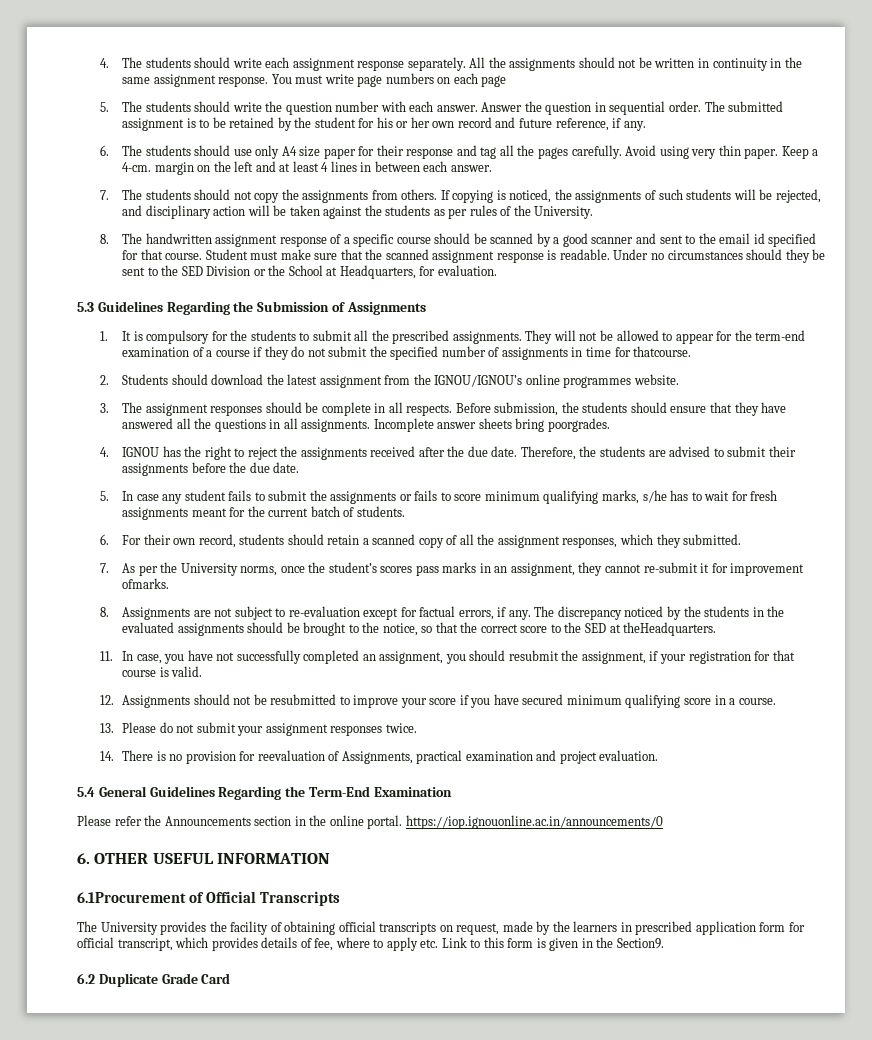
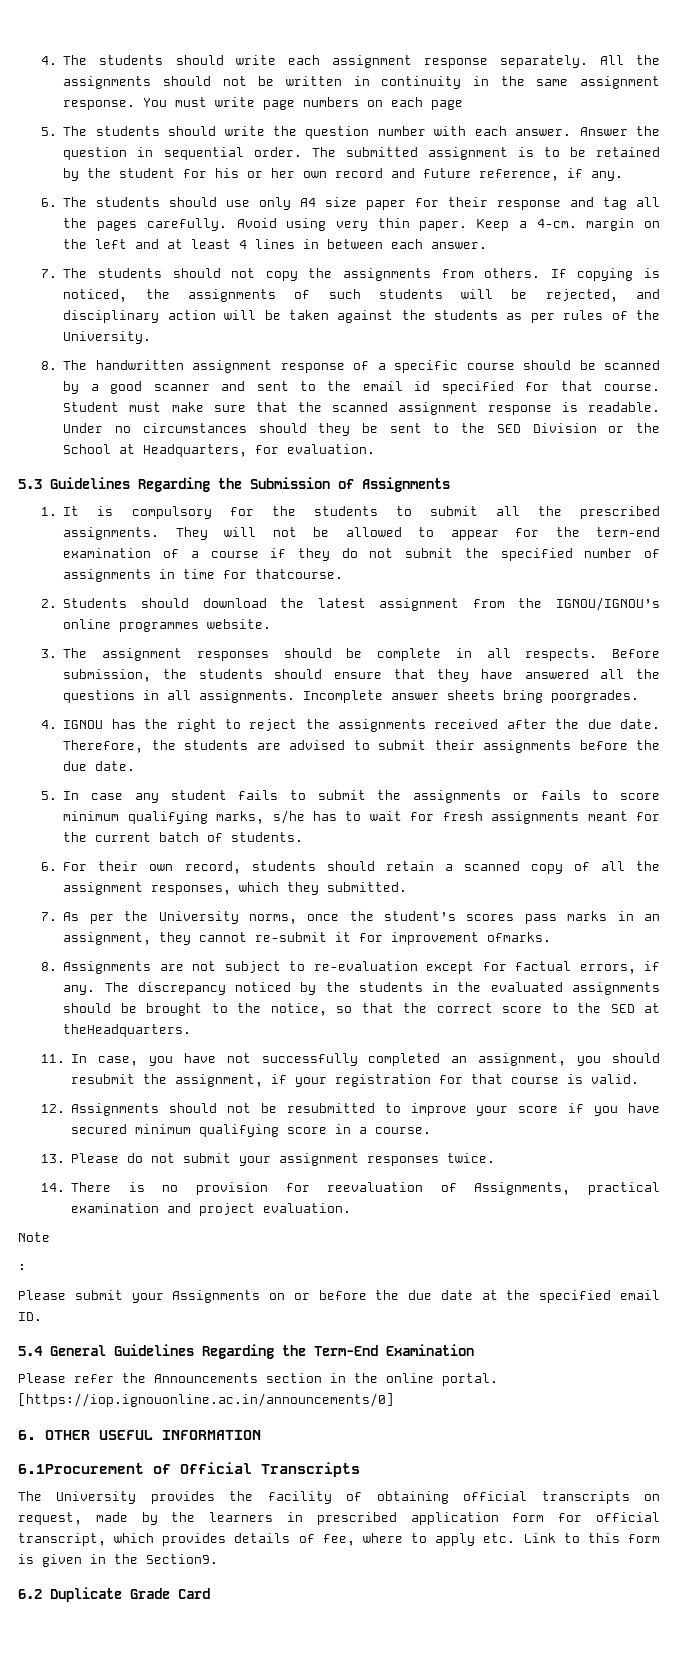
+ Note
+ :
+ Please submit your Assignments on or before the due date at the specified email ID.
- Please refer the Announcements section in the online portal. https://iop.ignouonline.ac.in/announcements/0
+ Please refer the Announcements section in the online portal. [https://iop.ignouonline.ac.in/announcements/0]

